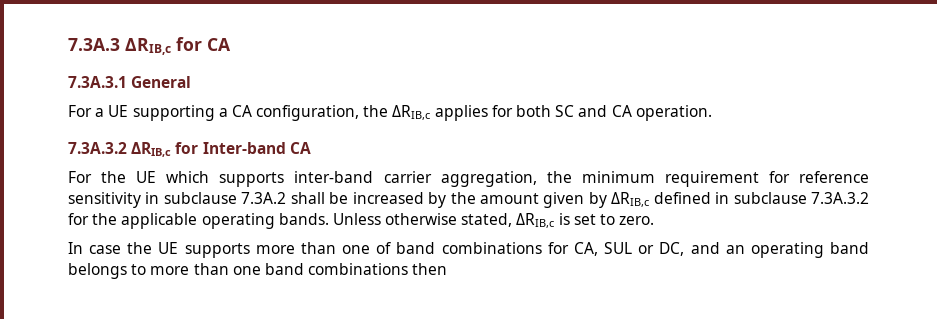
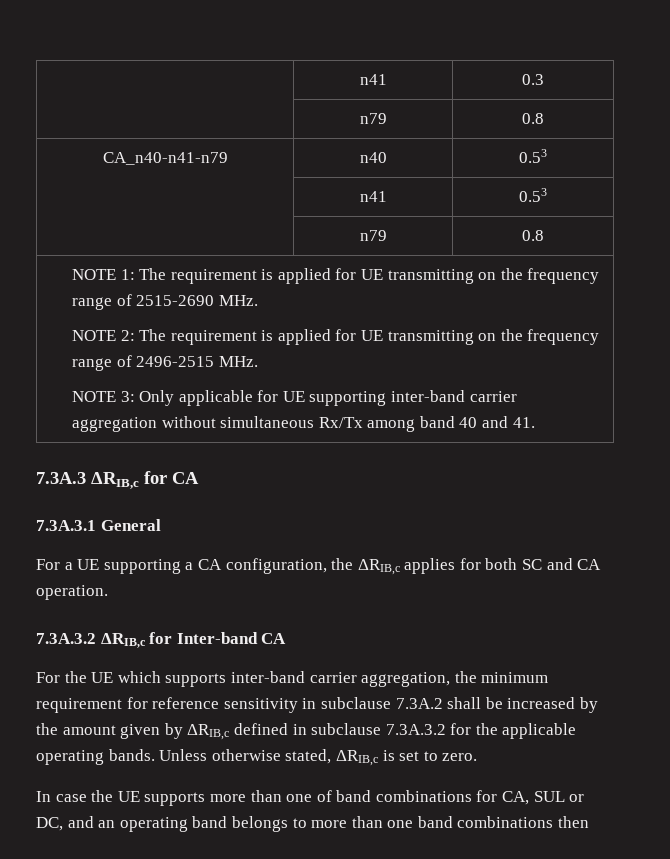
+ | n41 | 0.3
+ | n79 | 0.8
+ CA_n40-n41-n79 | n40 | 0.53
+ | n41 | 0.53
+ | n79 | 0.8
+ NOTE 1: The requirement is applied for UE transmitting on the frequency range of 2515-2690 MHz.
+ NOTE 2: The requirement is applied for UE transmitting on the frequency range of 2496-2515 MHz.
+ NOTE 3: Only applicable for UE supporting inter-band carrier aggregation without simultaneous Rx/Tx among band 40 and 41.

